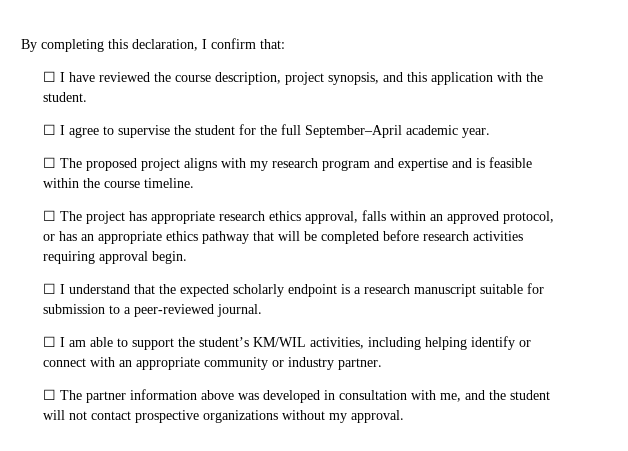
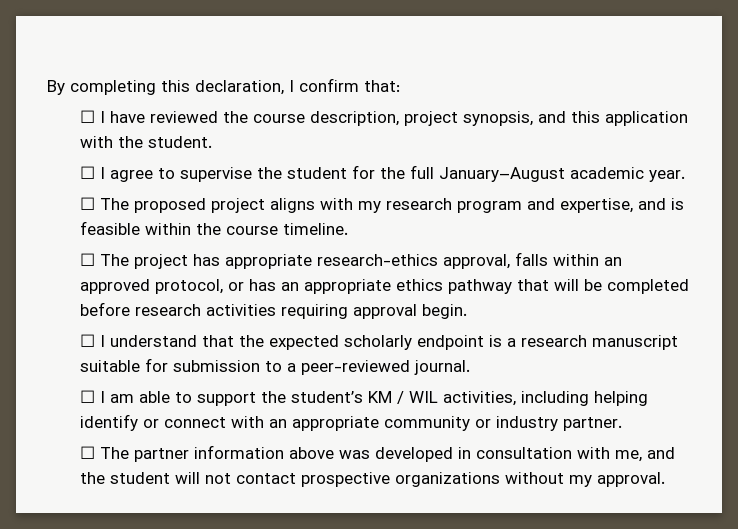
- ☐ I agree to supervise the student for the full September–April academic year.
+ ☐ I agree to supervise the student for the full January–August academic year.
- ☐ The proposed project aligns with my research program and expertise and is feasible within the course timeline.
+ ☐ The proposed project aligns with my research program and expertise, and is feasible within the course timeline.
- ☐ The project has appropriate research ethics approval, falls within an approved protocol, or has an appropriate ethics pathway that will be completed before research activities requiring approval begin.
+ ☐ The project has appropriate research-ethics approval, falls within an approved protocol, or has an appropriate ethics pathway that will be completed before research activities requiring approval begin.
- ☐ I am able to support the student’s KM/WIL activities, including helping identify or connect with an appropriate community or industry partner.
+ ☐ I am able to support the student’s KM / WIL activities, including helping identify or connect with an appropriate community or industry partner.

